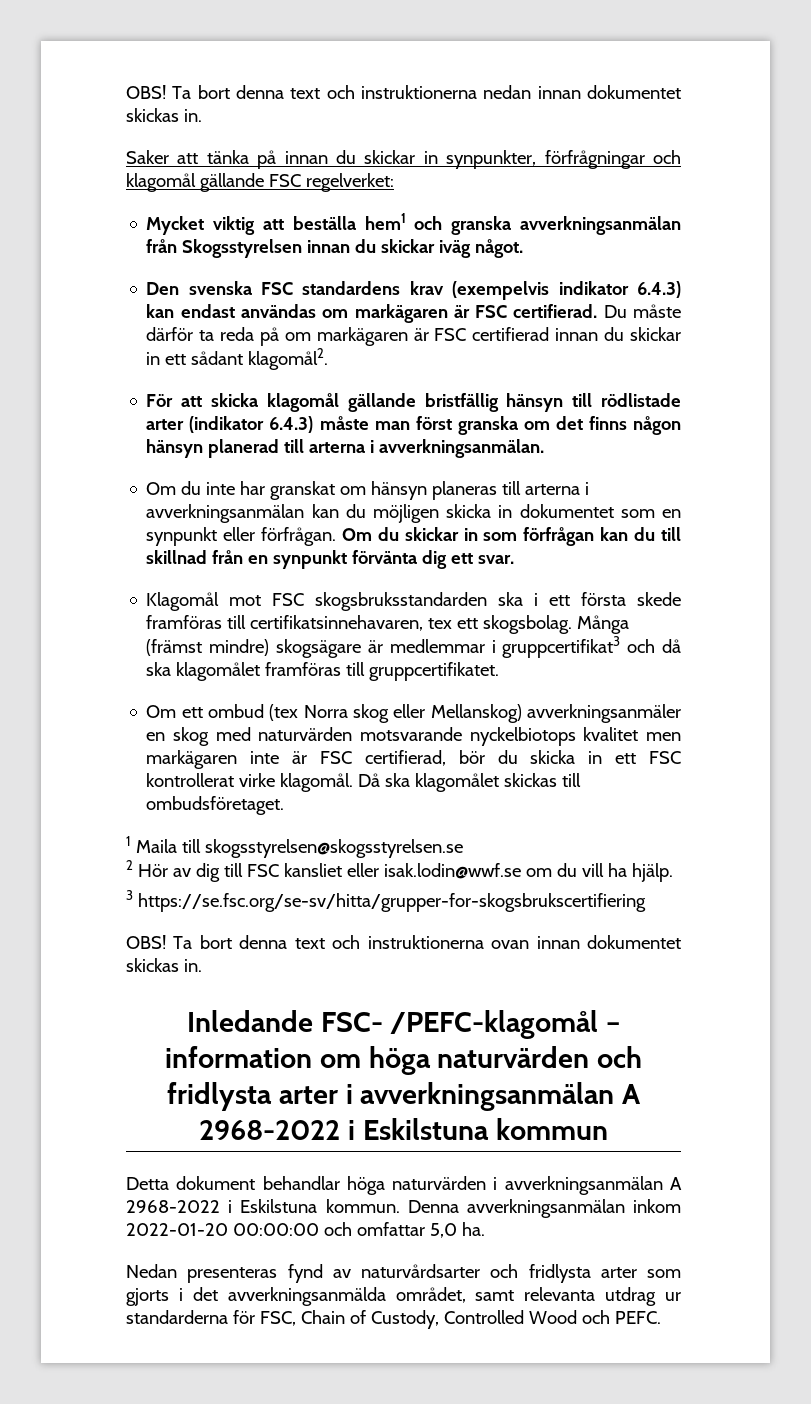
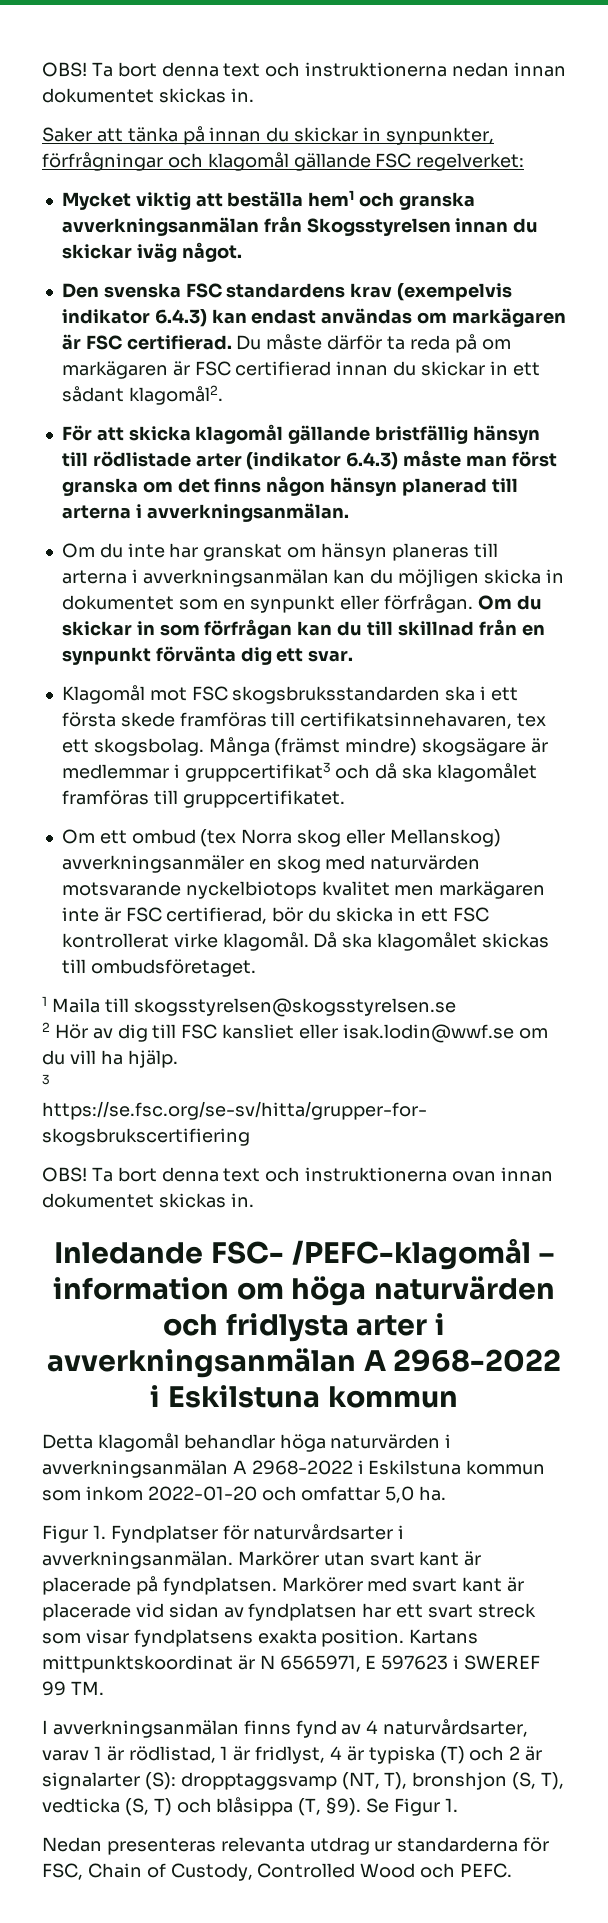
- Detta dokument behandlar höga naturvärden i avverkningsanmälan A 2968-2022 i Eskilstuna kommun. Denna avverkningsanmälan inkom 2022-01-20 00:00:00 och omfattar 5,0 ha.
+ Detta klagomål behandlar höga naturvärden i avverkningsanmälan A 2968-2022 i Eskilstuna kommun som inkom 2022-01-20 och omfattar 5,0 ha.
- Nedan presenteras fynd av naturvårdsarter och fridlysta arter som gjorts i det avverkningsanmälda området, samt relevanta utdrag ur standarderna för FSC, Chain of Custody, Controlled Wood och PEFC.
+ Figur 1. Fyndplatser för naturvårdsarter i avverkningsanmälan. Markörer utan svart kant är placerade på fyndplatsen. Markörer med svart kant är placerade vid sidan av fyndplatsen har ett svart streck som visar fyndplatsens exakta position. Kartans mittpunktskoordinat är N 6565971, E 597623 i SWEREF 99 TM.
+ I avverkningsanmälan finns fynd av 4 naturvårdsarter, varav 1 är rödlistad, 1 är fridlyst, 4 är typiska (T) och 2 är signalarter (S): dropptaggsvamp (NT, T), bronshjon (S, T), vedticka (S, T) och blåsippa (T, §9). Se Figur 1.
+ Nedan presenteras relevanta utdrag ur standarderna för FSC, Chain of Custody, Controlled Wood och PEFC.

